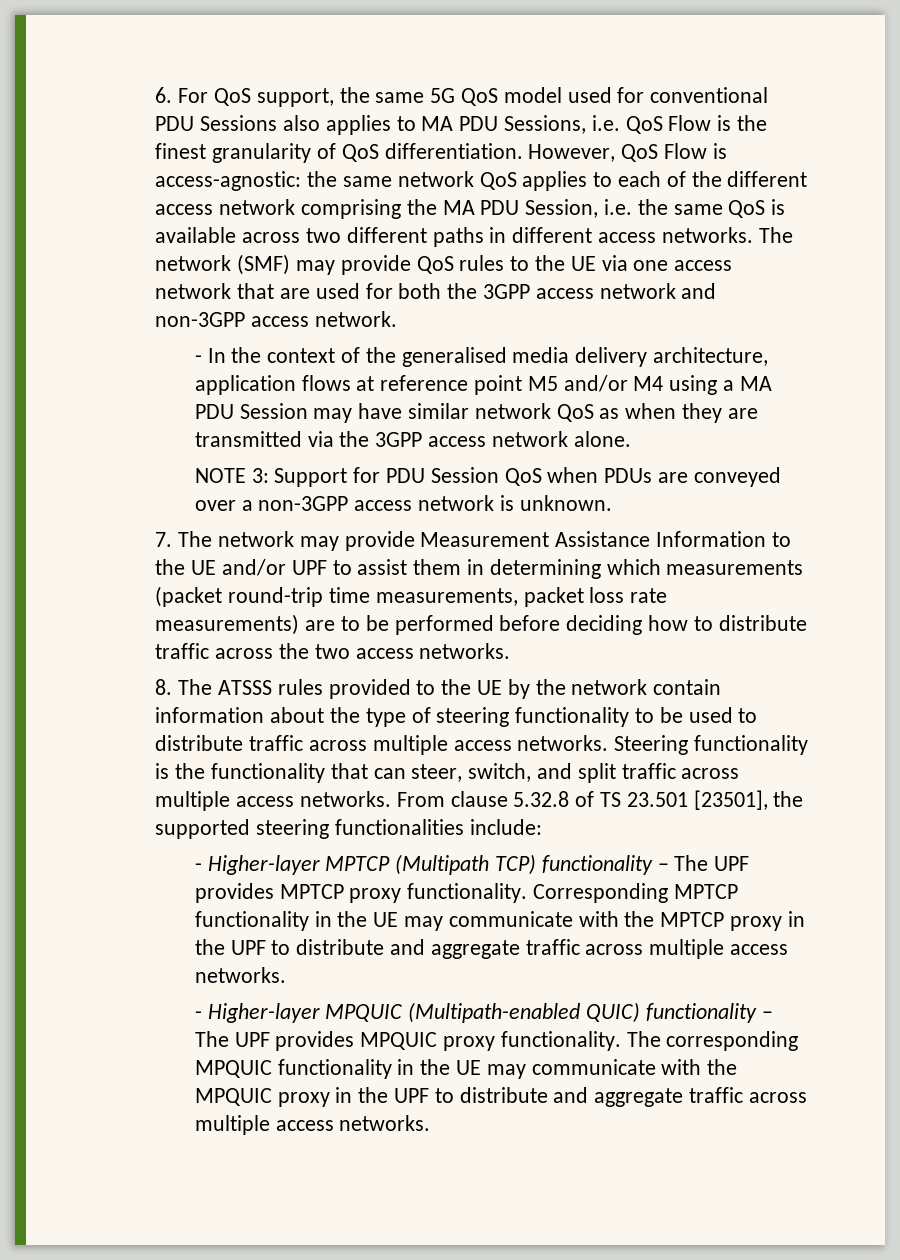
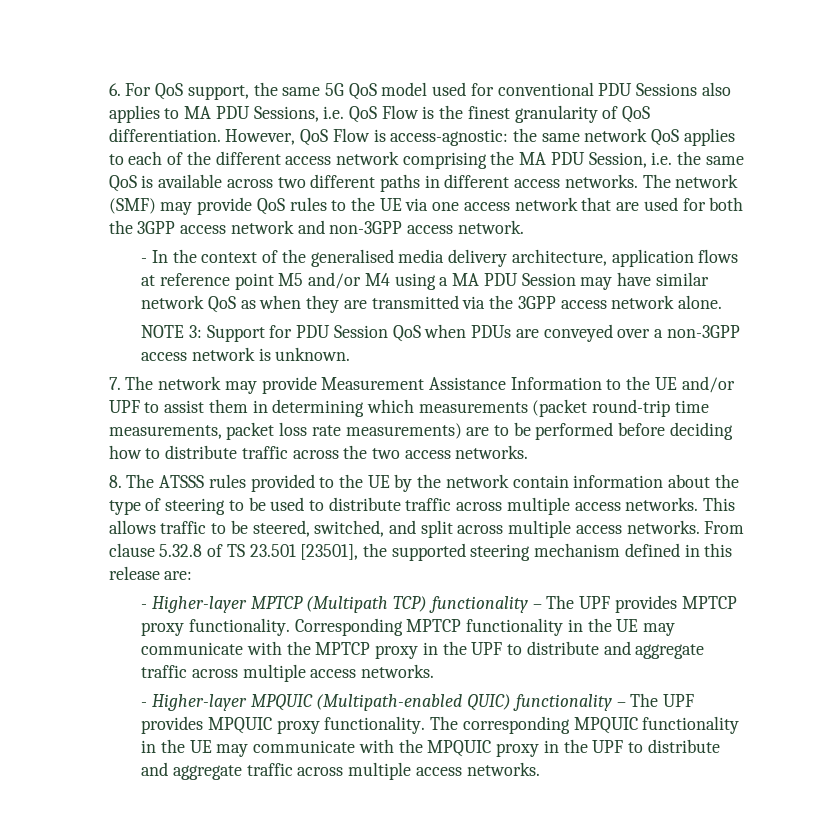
- 8. The ATSSS rules provided to the UE by the network contain information about the type of steering functionality to be used to distribute traffic across multiple access networks.
+ 8. The ATSSS rules provided to the UE by the network contain information about the type of steering to be used to distribute traffic across multiple access networks.
- Steering functionality is the functionality that can steer, switch, and split traffic across multiple access networks.
+ This allows traffic to be steered, switched, and split across multiple access networks.
- From clause 5.32.8 of TS 23.501 [23501], the supported steering functionalities include:
+ From clause 5.32.8 of TS 23.501 [23501], the supported steering mechanism defined in this release are:

